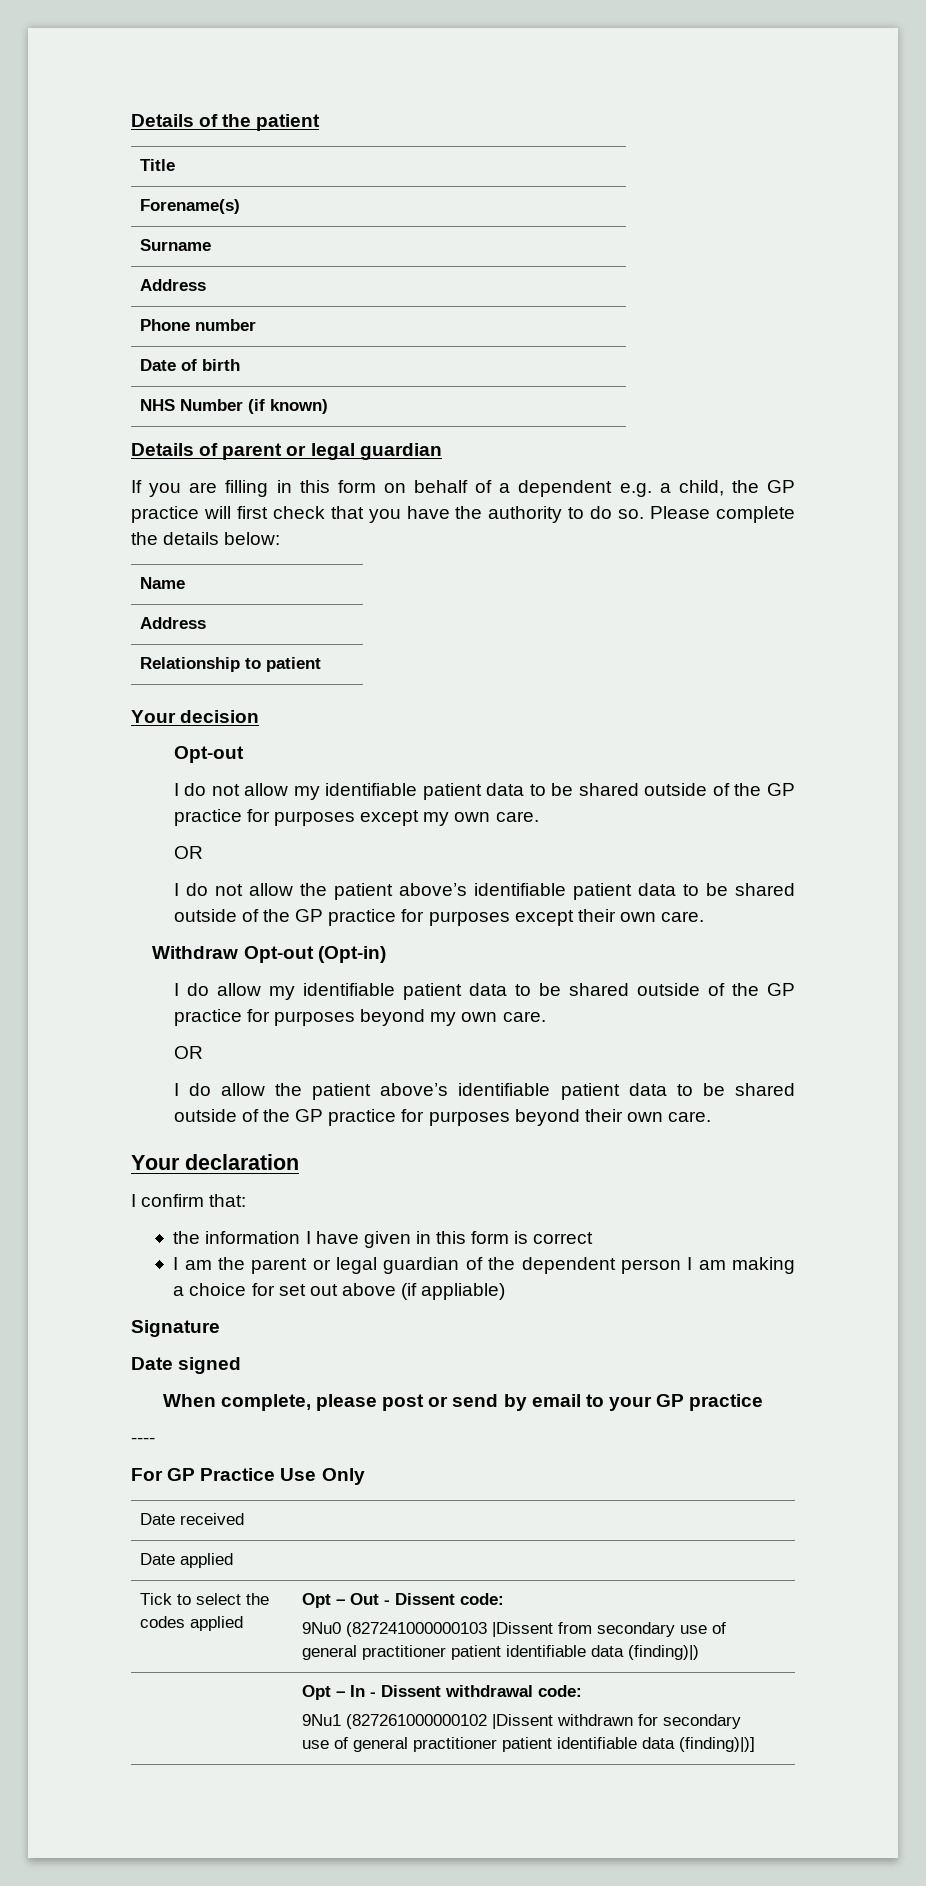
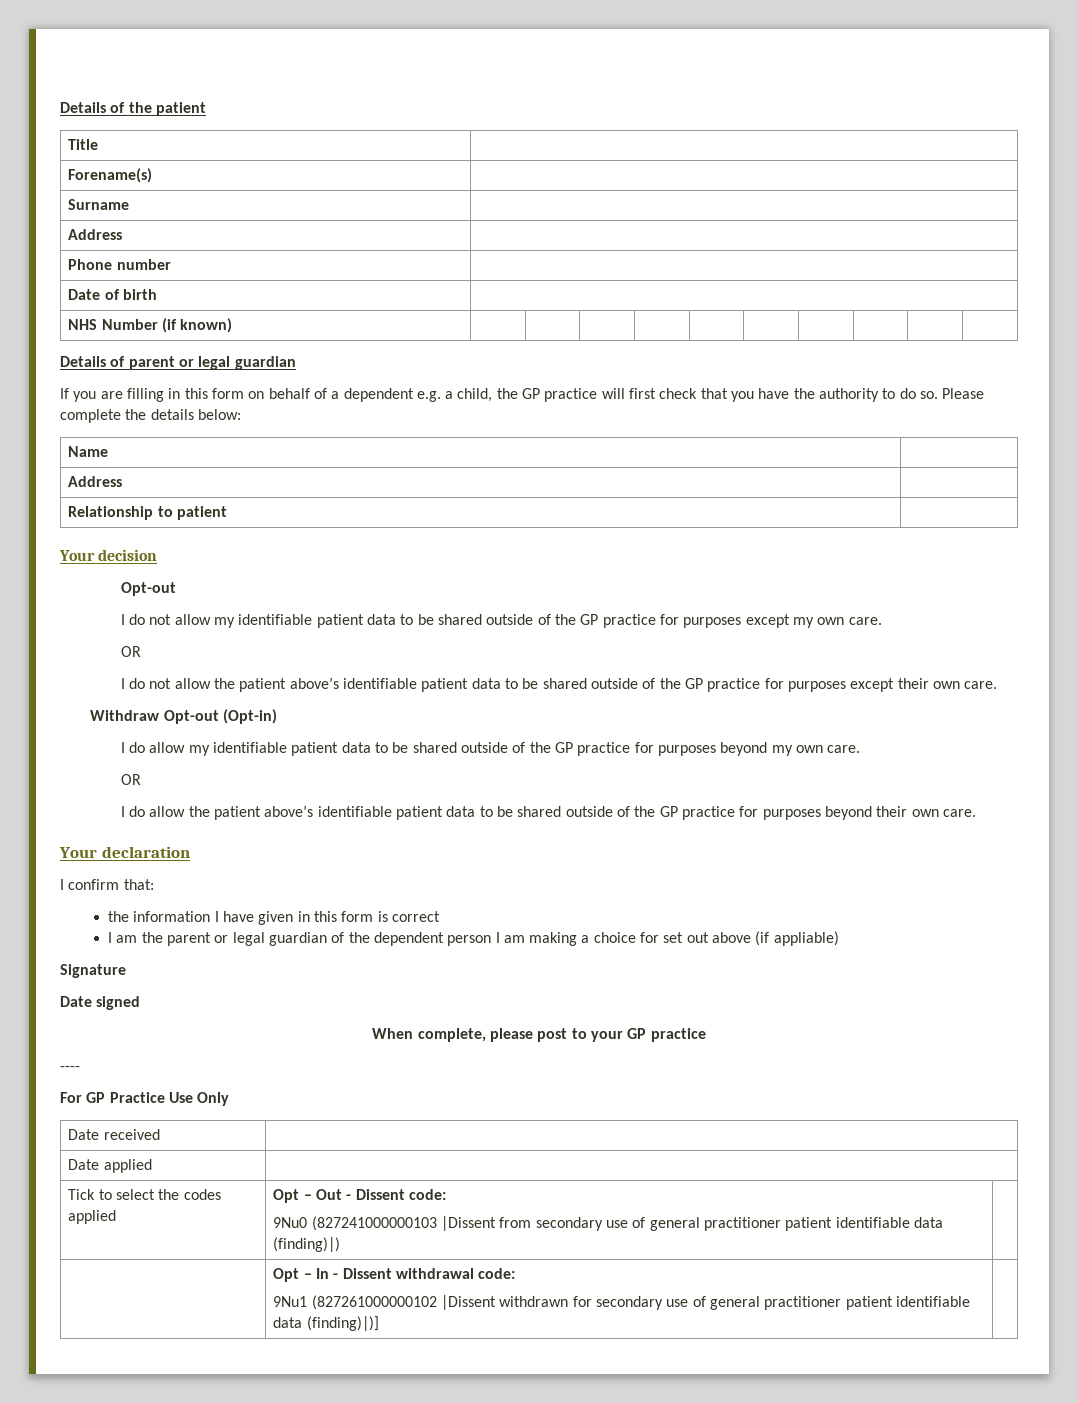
- When complete, please post or send by email to your GP practice
+ When complete, please post to your GP practice

